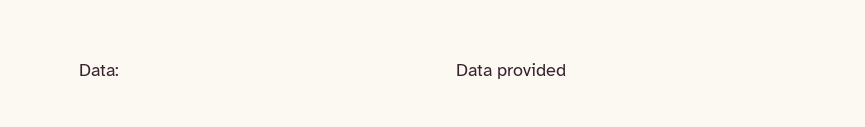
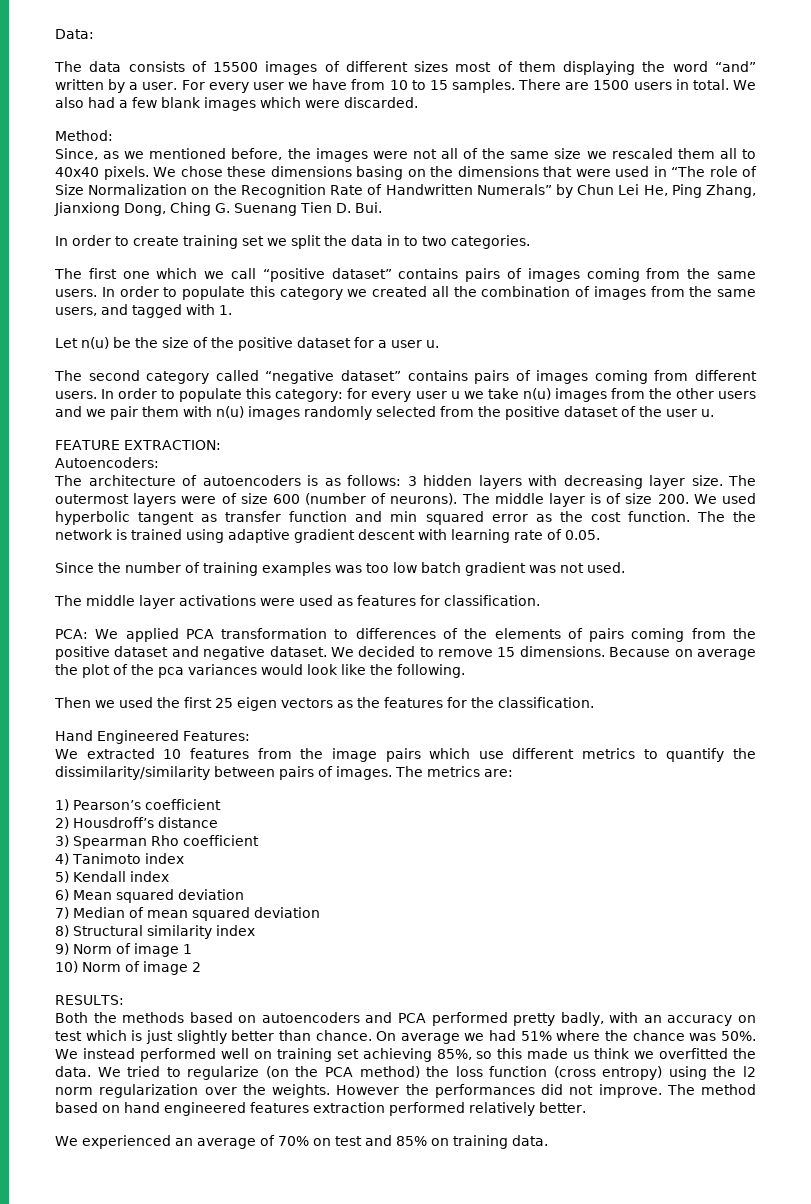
- Data provided
+ The data consists of 15500 images of different sizes most of them displaying the word “and” written by a user. For every user we have from 10 to 15 samples. There are 1500 users in total. We also had a few blank images which were discarded.
+ Method:
+ Since, as we mentioned before, the images were not all of the same size we rescaled them all to 40x40 pixels. We chose these dimensions basing on the dimensions that were used in “The role of Size Normalization on the Recognition Rate of Handwritten Numerals” by Chun Lei He, Ping Zhang, Jianxiong Dong, Ching G. Suenang Tien D. Bui.
+ In order to create training set we split the data in to two categories.
+ The first one which we call “positive dataset” contains pairs of images coming from the same users. In order to populate this category we created all the combination of images from the same users, and tagged with 1.
+ Let n(u) be the size of the positive dataset for a user u.
+ The second category called “negative dataset” contains pairs of images coming from different users. In order to populate this category: for every user u we take n(u) images from the other users and we pair them with n(u) images randomly selected from the positive dataset of the user u.
+ FEATURE EXTRACTION:
+ Autoencoders:
+ The architecture of autoencoders is as follows: 3 hidden layers with decreasing layer size. The outermost layers were of size 600 (number of neurons). The middle layer is of size 200. We used hyperbolic tangent as transfer function and min squared error as the cost function. The the network is trained using adaptive gradient descent with learning rate of 0.05.
+ Since the number of training examples was too low batch gradient was not used.
+ The middle layer activations were used as features for classification.
+ PCA: We applied PCA transformation to differences of the elements of pairs coming from the positive dataset and negative dataset. We decided to remove 15 dimensions. Because on average the plot of the pca variances would look like the following.
+ Then we used the first 25 eigen vectors as the features for the classification.
+ Hand Engineered Features:
+ We extracted 10 features from the image pairs which use different metrics to quantify the dissimilarity/similarity between pairs of images. The metrics are:
+ 1) Pearson’s coefficient
+ 2) Housdroff’s distance
+ 3) Spearman Rho coefficient
+ 4) Tanimoto index
+ 5) Kendall index
+ 6) Mean squared deviation
+ 7) Median of mean squared deviation
+ 8) Structural similarity index
+ 9) Norm of image 1
+ 10) Norm of image 2
+ RESULTS:
+ Both the methods based on autoencoders and PCA performed pretty badly, with an accuracy on test which is just slightly better than chance. On average we had 51% where the chance was 50%. We instead performed well on training set achieving 85%, so this made us think we overfitted the data. We tried to regularize (on the PCA method) the loss function (cross entropy) using the l2 norm regularization over the weights. However the performances did not improve. The method based on hand engineered features extraction performed relatively better.
+ We experienced an average of 70% on test and 85% on training data.

